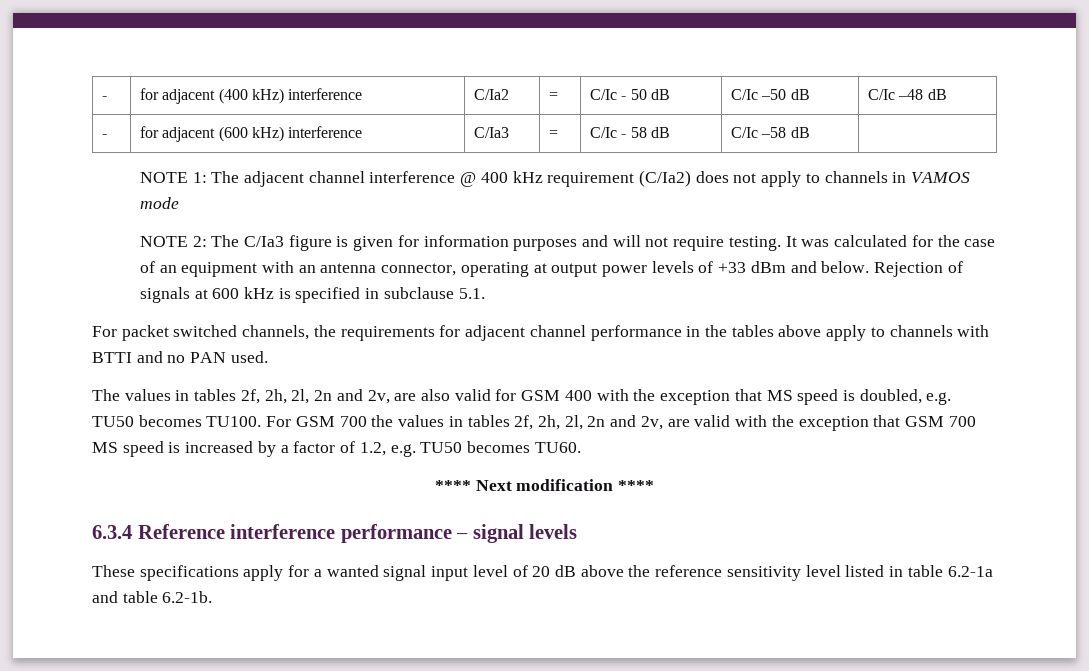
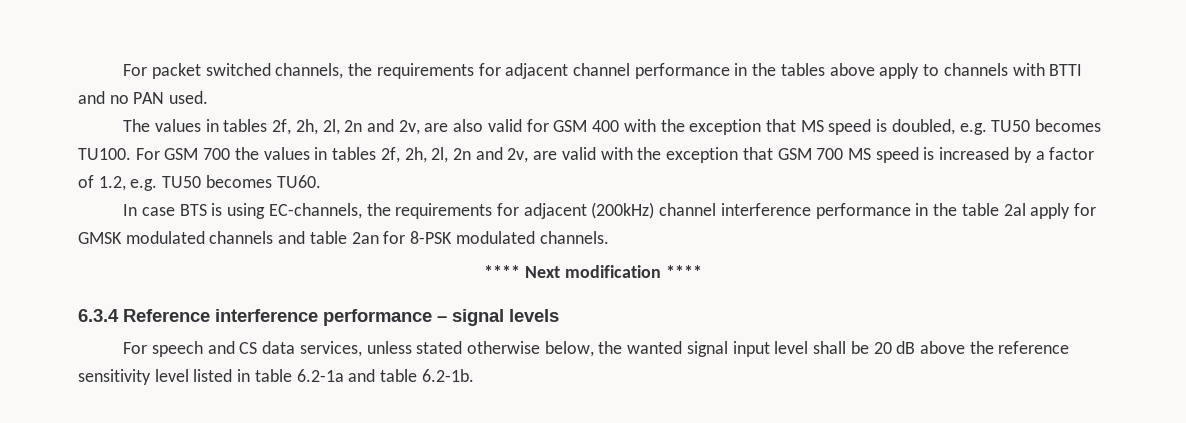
- - | for adjacent (400 kHz) interference | C/Ia2 | = | C/Ic - 50 dB | C/Ic –50 dB | C/Ic –48 dB
- - | for adjacent (600 kHz) interference | C/Ia3 | = | C/Ic - 58 dB | C/Ic –58 dB |
- NOTE 1: The adjacent channel interference @ 400 kHz requirement (C/Ia2) does not apply to channels in VAMOS mode
- NOTE 2: The C/Ia3 figure is given for information purposes and will not require testing. It was calculated for the case of an equipment with an antenna connector, operating at output power levels of +33 dBm and below. Rejection of signals at 600 kHz is specified in subclause 5.1.
+ In case BTS is using EC-channels, the requirements for adjacent (200kHz) channel interference performance in the table 2al apply for GMSK modulated channels and table 2an for 8-PSK modulated channels.
- These specifications apply for a wanted signal input level of 20 dB above the reference sensitivity level listed in table 6.2-1a and table 6.2-1b.
+ For speech and CS data services, unless stated otherwise below, the wanted signal input level shall be 20 dB above the reference sensitivity level listed in table 6.2-1a and table 6.2-1b.

